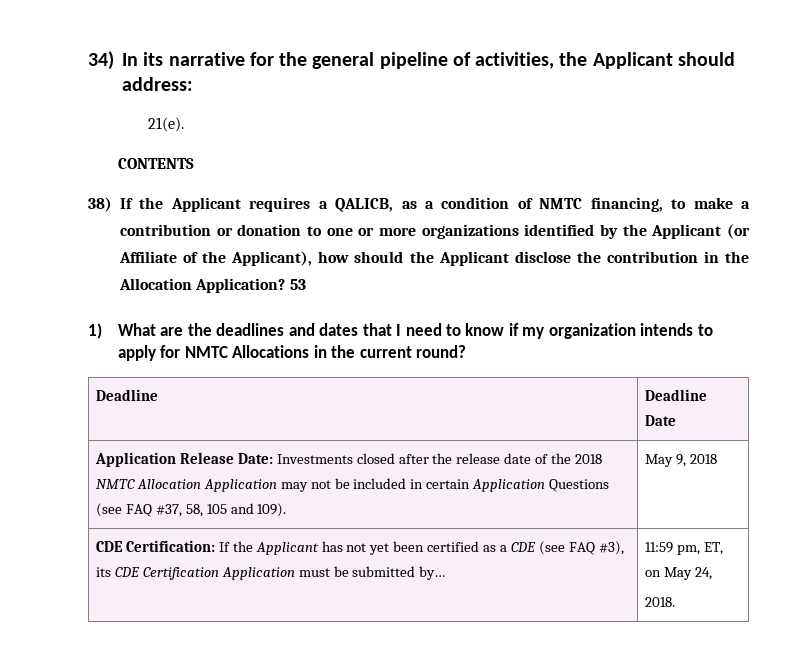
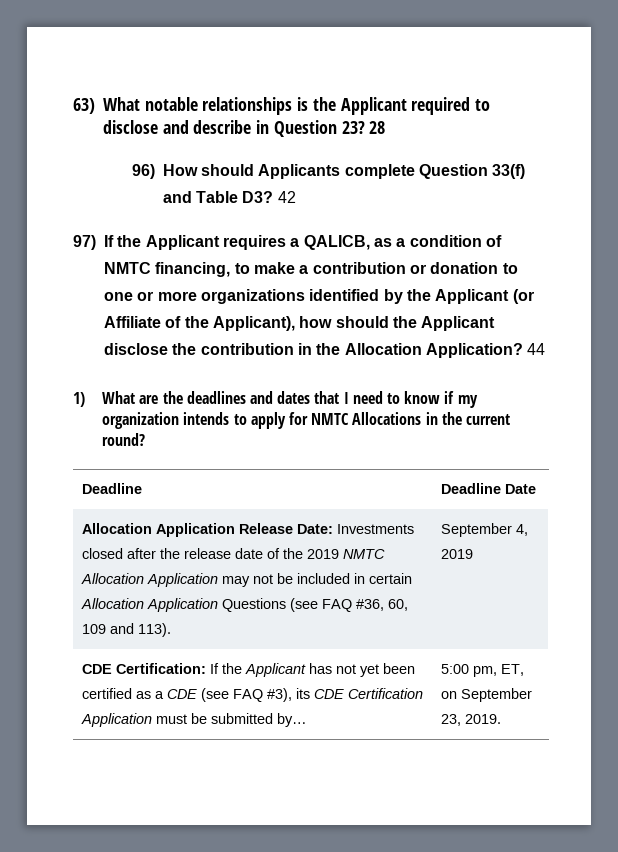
- 34) In its narrative for the general pipeline of activities, the Applicant should address:
- 21(e).
- CONTENTS
- 38) If the Applicant requires a QALICB, as a condition of NMTC financing, to make a contribution or donation to one or more organizations identified by the Applicant (or Affiliate of the Applicant), how should the Applicant disclose the contribution in the Allocation Application?
+ 63) What notable relationships is the Applicant required to disclose and describe in Question 23? 28
+ 96) How should Applicants complete Question 33(f) and Table D3? 42
+ 97) If the Applicant requires a QALICB, as a condition of NMTC financing, to make a contribution or donation to one or more organizations identified by the Applicant (or Affiliate of the Applicant), how should the Applicant disclose the contribution in the Allocation Application?
- 53
+ 44
- Application Release Date: Investments closed after the release date of the 2018 NMTC Allocation Application may not be included in certain Application Questions (see FAQ #37, 58, 105 and 109). | May 9, 2018
+ Allocation Application Release Date: Investments closed after the release date of the 2019 NMTC Allocation Application may not be included in certain Allocation Application Questions (see FAQ #36, 60, 109 and 113). | September 4, 2019
- CDE Certification: If the Applicant has not yet been certified as a CDE (see FAQ #3), its CDE Certification Application must be submitted by… | 11:59 pm, ET, on May 24,
- 2018.
+ CDE Certification: If the Applicant has not yet been certified as a CDE (see FAQ #3), its CDE Certification Application must be submitted by… | 5:00 pm, ET, on September 23, 2019.

